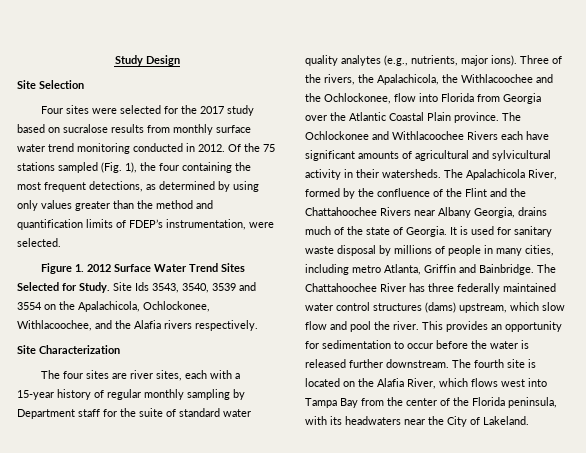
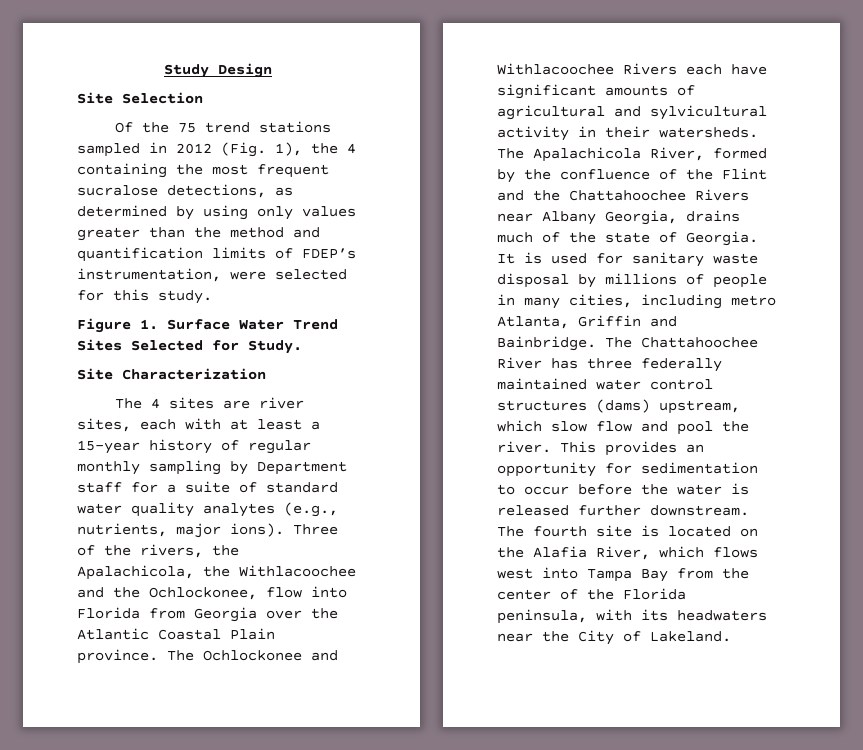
- Four sites were selected for the 2017 study based on sucralose results from monthly surface water trend monitoring conducted in 2012. Of the 75 stations sampled (Fig. 1), the four containing the most frequent detections, as determined by using only values greater than the method and quantification limits of FDEP’s instrumentation, were selected.
+ Of the 75 trend stations sampled in 2012 (Fig. 1), the 4 containing the most frequent sucralose detections, as determined by using only values greater than the method and quantification limits of FDEP’s instrumentation, were selected for this study.
- Figure 1. 2012 Surface Water Trend Sites Selected for Study. Site Ids 3543, 3540, 3539 and 3554 on the Apalachicola, Ochlockonee, Withlacoochee, and the Alafia rivers respectively.
+ Figure 1. Surface Water Trend Sites Selected for Study.
- The four sites are river sites, each with a 15-year history of regular monthly sampling by Department staff for the suite of standard water quality analytes (e.g., nutrients, major ions).
+ The 4 sites are river sites, each with at least a 15-year history of regular monthly sampling by Department staff for a suite of standard water quality analytes (e.g., nutrients, major ions).

